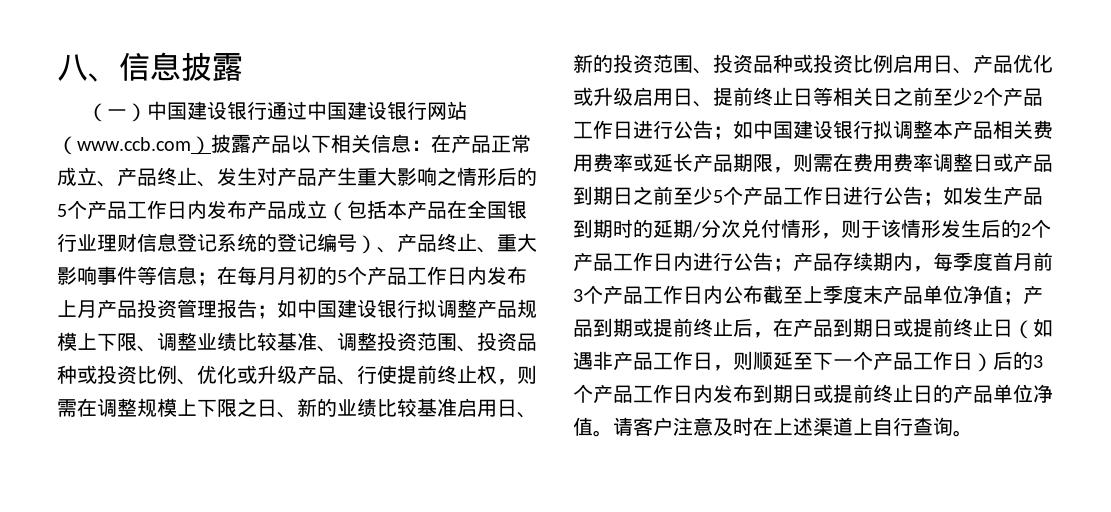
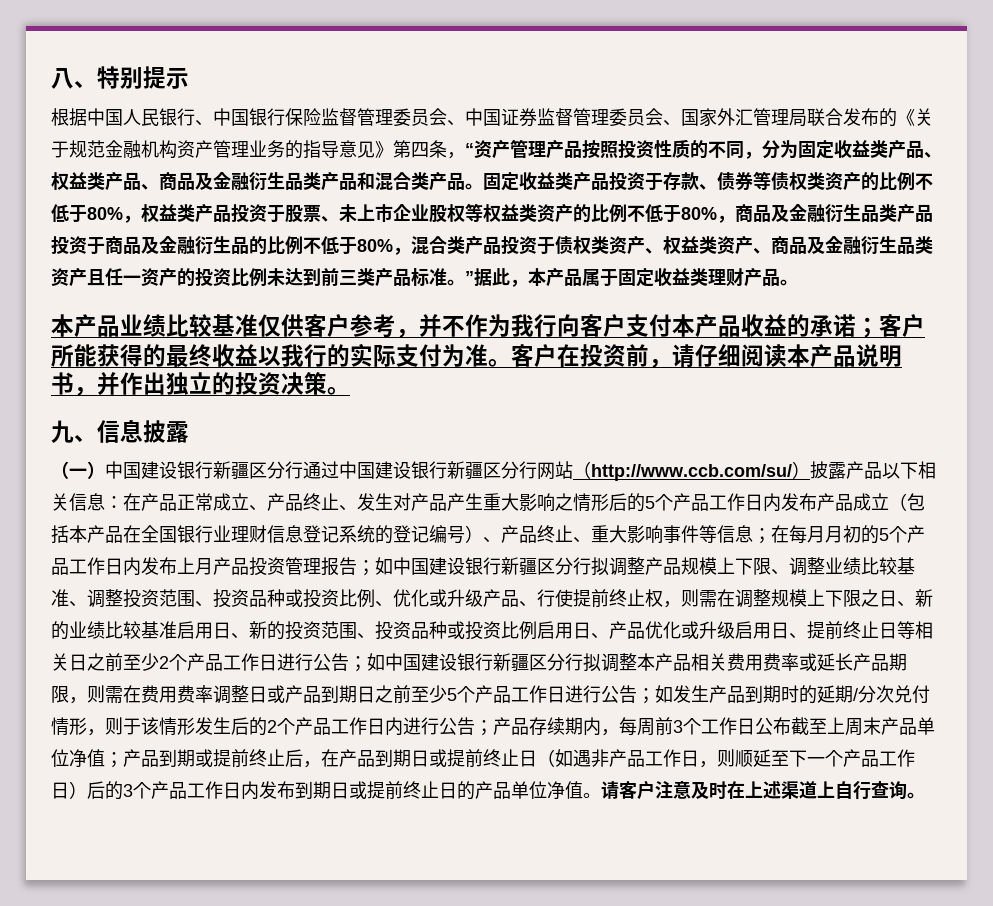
- 八、信息披露
+ 八、特别提示
+ 根据中国人民银行、中国银行保险监督管理委员会、中国证券监督管理委员会、国家外汇管理局联合发布的《关于规范金融机构资产管理业务的指导意见》第四条，“资产管理产品按照投资性质的不同，分为固定收益类产品、权益类产品、商品及金融衍生品类产品和混合类产品。固定收益类产品投资于存款、债券等债权类资产的比例不低于80%，权益类产品投资于股票、未上市企业股权等权益类资产的比例不低于80%，商品及金融衍生品类产品投资于商品及金融衍生品的比例不低于80%，混合类产品投资于债权类资产、权益类资产、商品及金融衍生品类资产且任一资产的投资比例未达到前三类产品标准。”据此，本产品属于固定收益类理财产品。
+ 本产品业绩比较基准仅供客户参考，并不作为我行向客户支付本产品收益的承诺；客户所能获得的最终收益以我行的实际支付为准。客户在投资前，请仔细阅读本产品说明书，并作出独立的投资决策。
+ 九、信息披露
- （一）中国建设银行通过中国建设银行网站（www.ccb.com）披露产品以下相关信息：
+ （一）中国建设银行新疆区分行通过中国建设银行新疆区分行网站（http://www.ccb.com/su/）披露产品以下相关信息：
- 如中国建设银行拟调整产品规模上下限、调整业绩比较基准、调整投资范围、投资品种或投资比例、优化或升级产品、行使提前终止权，则需在调整规模上下限之日、新的业绩比较基准启用日、新的投资范围、投资品种或投资比例启用日、产品优化或升级启用日、提前终止日等相关日之前至少2个产品工作日进行公告；
+ 如中国建设银行新疆区分行拟调整产品规模上下限、调整业绩比较基准、调整投资范围、投资品种或投资比例、优化或升级产品、行使提前终止权，则需在调整规模上下限之日、新的业绩比较基准启用日、新的投资范围、投资品种或投资比例启用日、产品优化或升级启用日、提前终止日等相关日之前至少2个产品工作日进行公告；
- 如中国建设银行拟调整本产品相关费用费率或延长产品期限，则需在费用费率调整日或产品到期日之前至少5个产品工作日进行公告；
+ 如中国建设银行新疆区分行拟调整本产品相关费用费率或延长产品期限，则需在费用费率调整日或产品到期日之前至少5个产品工作日进行公告；
- 产品存续期内，每季度首月前3个产品工作日内公布截至上季度末产品单位净值；
+ 产品存续期内，每周前3个工作日公布截至上周末产品单位净值；

